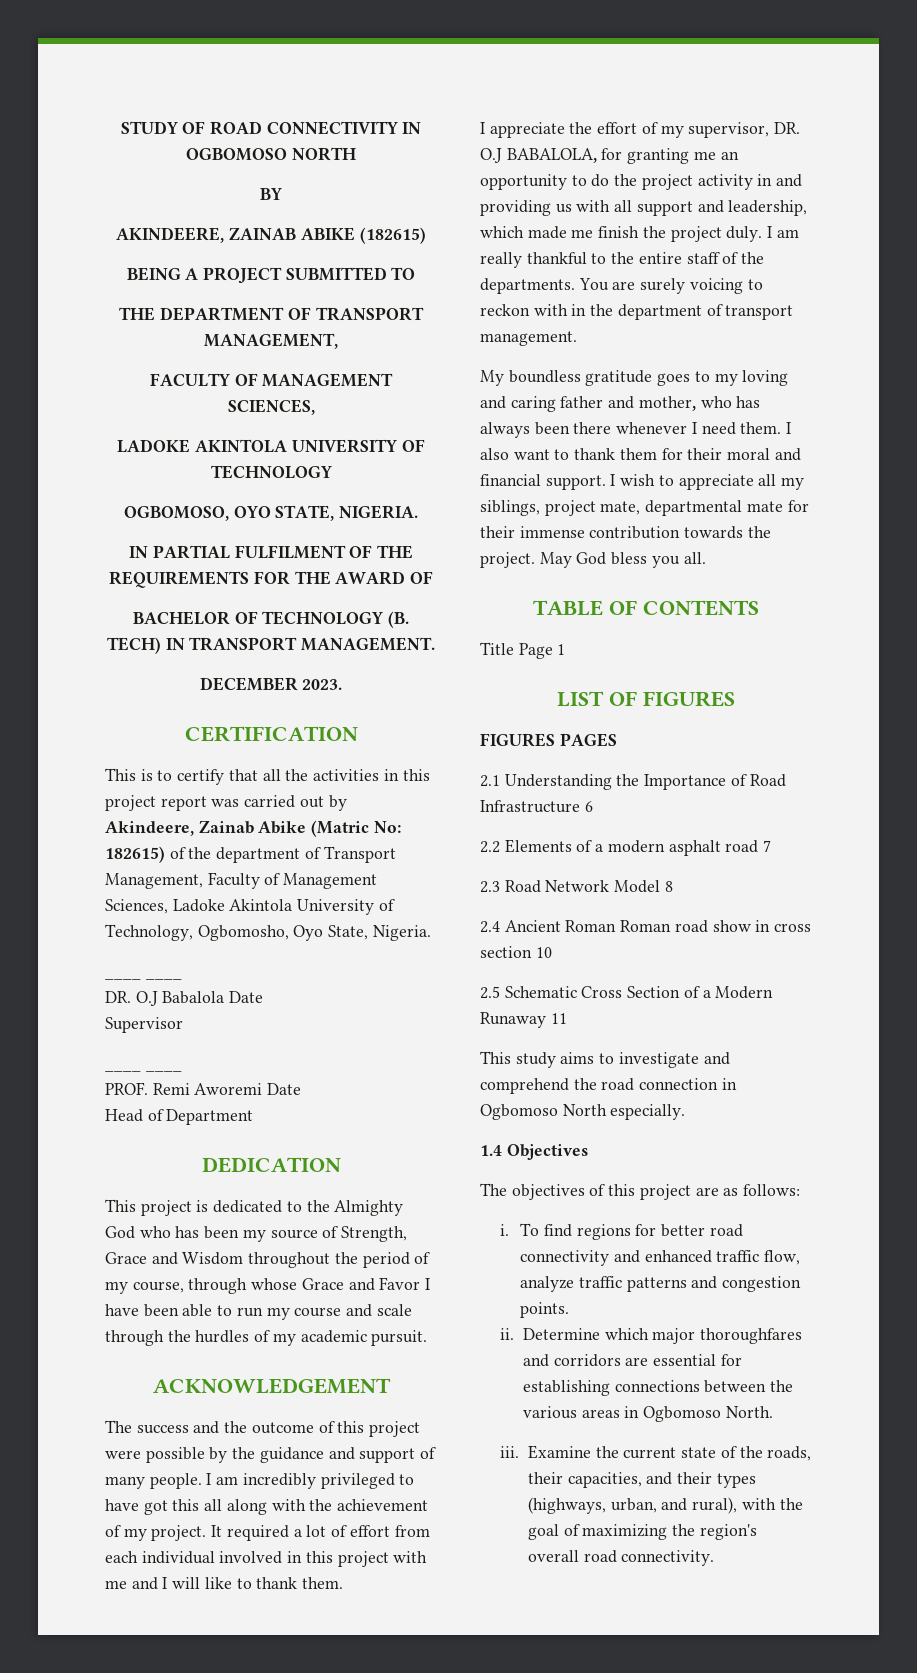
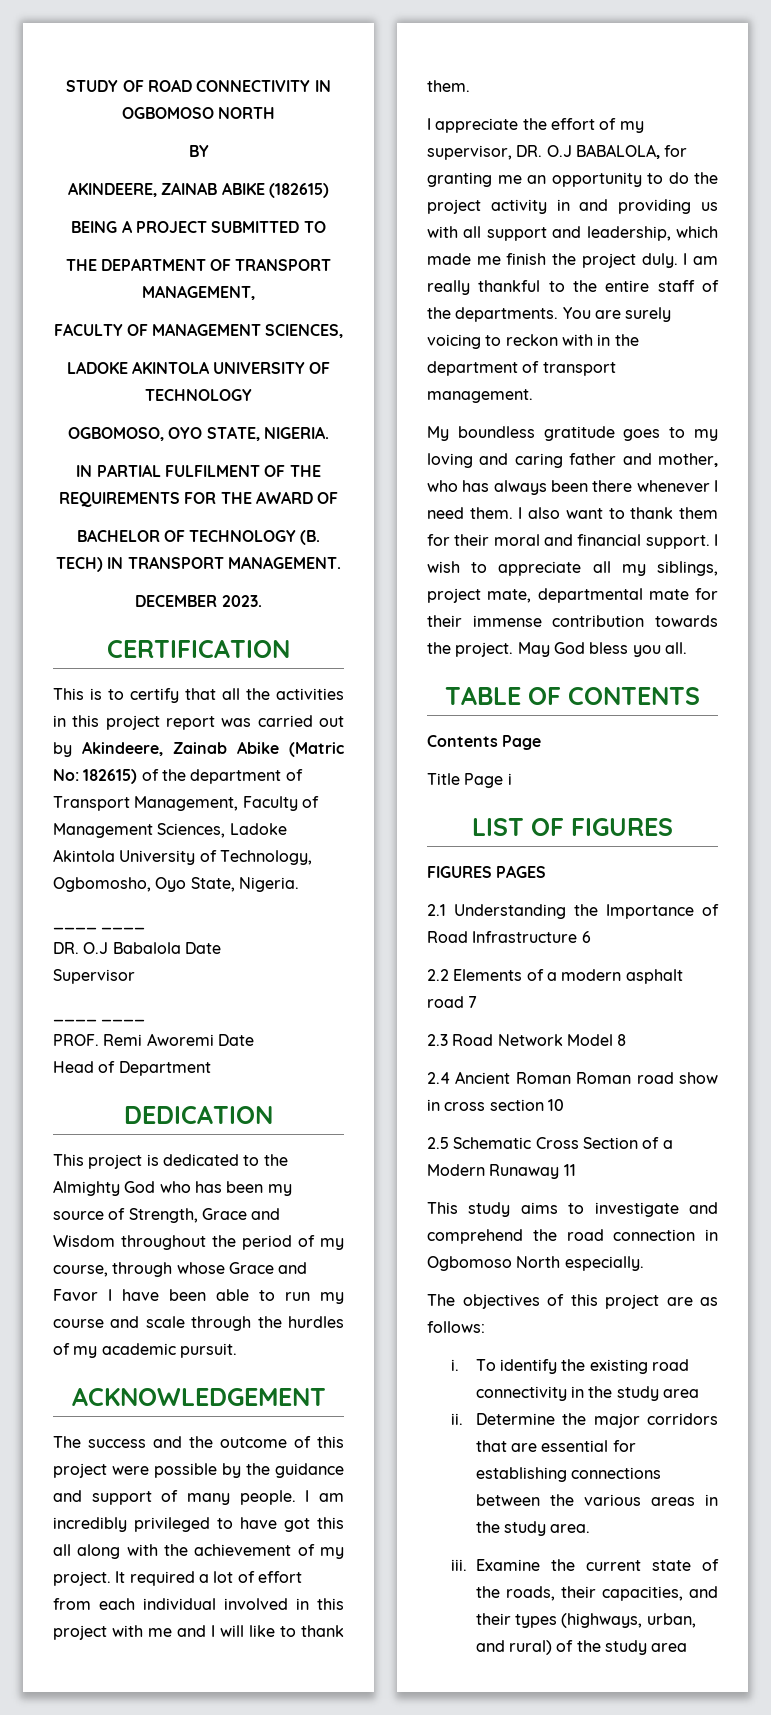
+ Contents Page
- Title Page 1
+ Title Page i
- 1.4 Objectives
- To find regions for better road connectivity and enhanced traffic flow, analyze traffic patterns and congestion points.
- ii. Determine which major thoroughfares and corridors are essential for establishing connections between the various areas in Ogbomoso North.
+ To identify the existing road connectivity in the study area
+ ii. Determine the major corridors that are essential for establishing connections between the various areas in the study area.
- Examine the current state of the roads, their capacities, and their types (highways, urban, and rural), with the goal of maximizing the region's overall road connectivity.
+ Examine the current state of the roads, their capacities, and their types (highways, urban, and rural) of the study area

